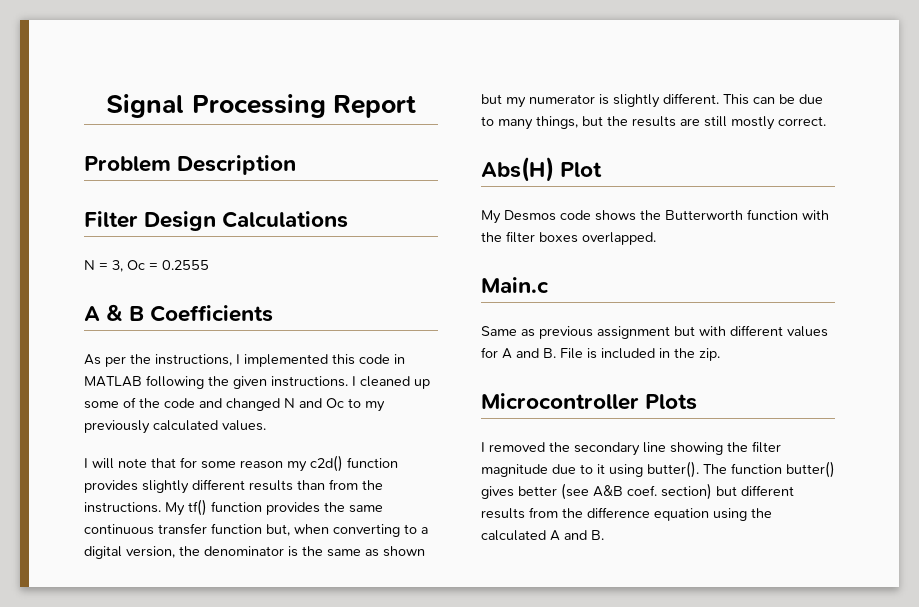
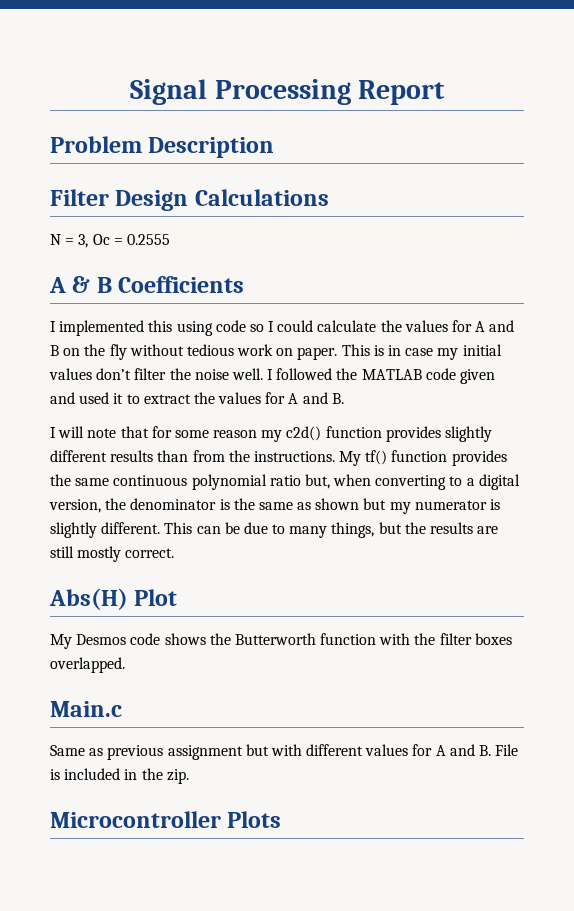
- As per the instructions, I implemented this code in MATLAB following the given instructions. I cleaned up some of the code and changed N and Oc to my previously calculated values.
+ I implemented this using code so I could calculate the values for A and B on the fly without tedious work on paper. This is in case my initial values don’t filter the noise well. I followed the MATLAB code given and used it to extract the values for A and B.
- My tf() function provides the same continuous transfer function but, when converting to a digital version, the denominator is the same as shown but my numerator is slightly different.
+ My tf() function provides the same continuous polynomial ratio but, when converting to a digital version, the denominator is the same as shown but my numerator is slightly different.
- I removed the secondary line showing the filter magnitude due to it using butter(). The function butter() gives better (see A&B coef. section) but different results from the difference equation using the calculated A and B.

